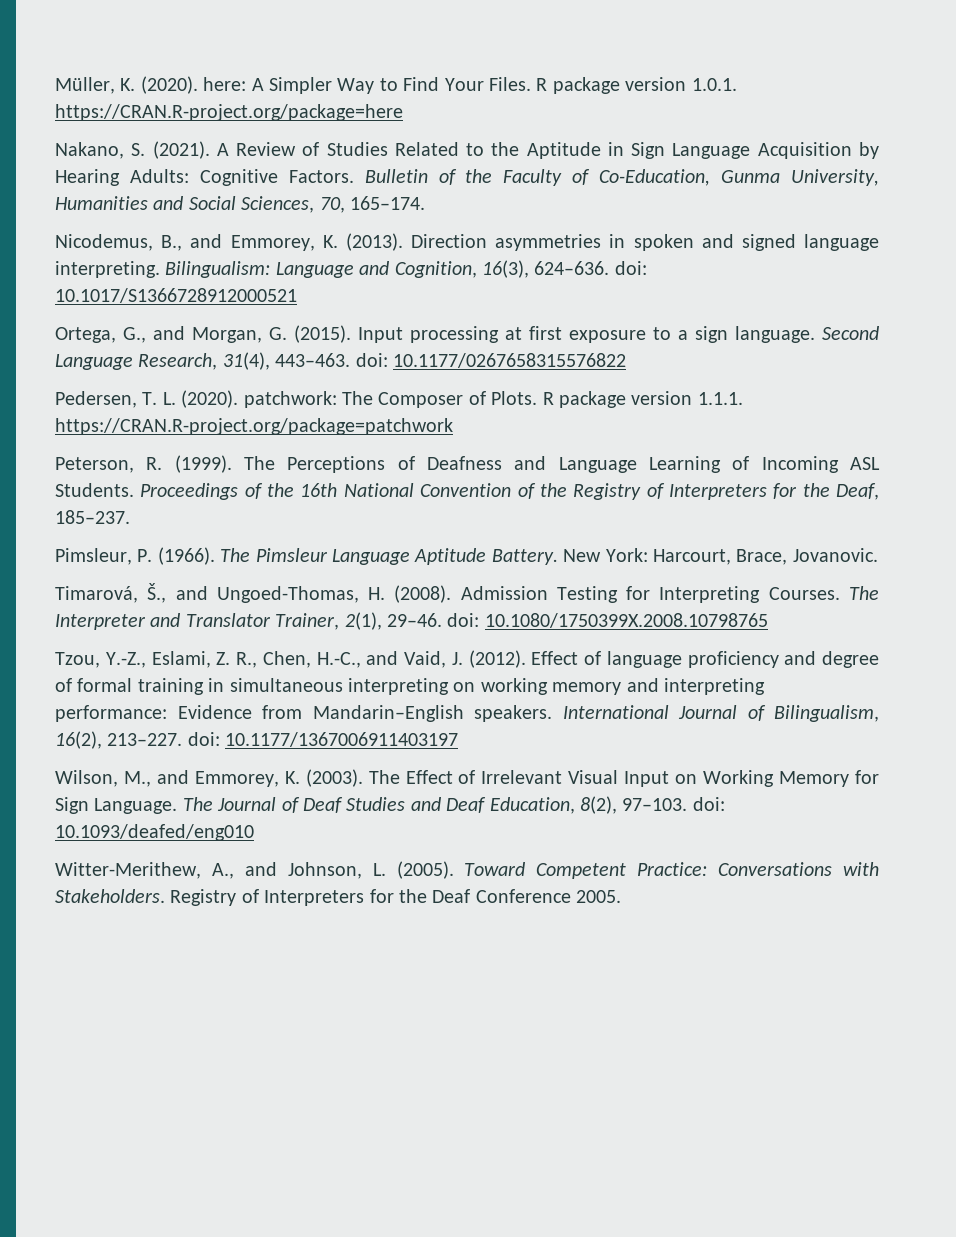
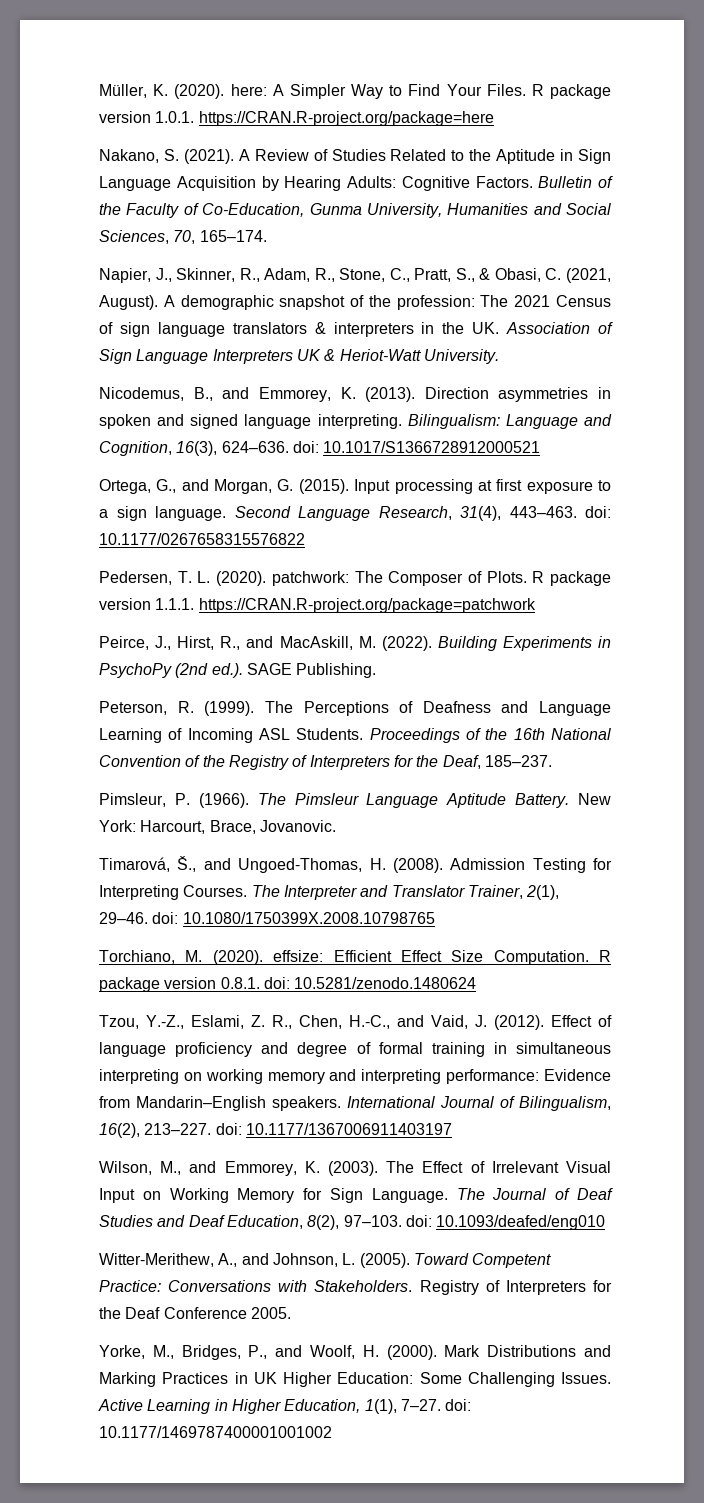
+ Napier, J., Skinner, R., Adam, R., Stone, C., Pratt, S., & Obasi, C. (2021, August). A demographic snapshot of the profession: The 2021 Census of sign language translators & interpreters in the UK. Association of Sign Language Interpreters UK & Heriot-Watt University.
+ Peirce, J., Hirst, R., and MacAskill, M. (2022). Building Experiments in PsychoPy (2nd ed.). SAGE Publishing.
+ Torchiano, M. (2020). effsize: Efficient Effect Size Computation. R package version 0.8.1. doi: 10.5281/zenodo.1480624
+ Yorke, M., Bridges, P., and Woolf, H. (2000). Mark Distributions and Marking Practices in UK Higher Education: Some Challenging Issues. Active Learning in Higher Education, 1(1), 7–27. doi: 10.1177/1469787400001001002

